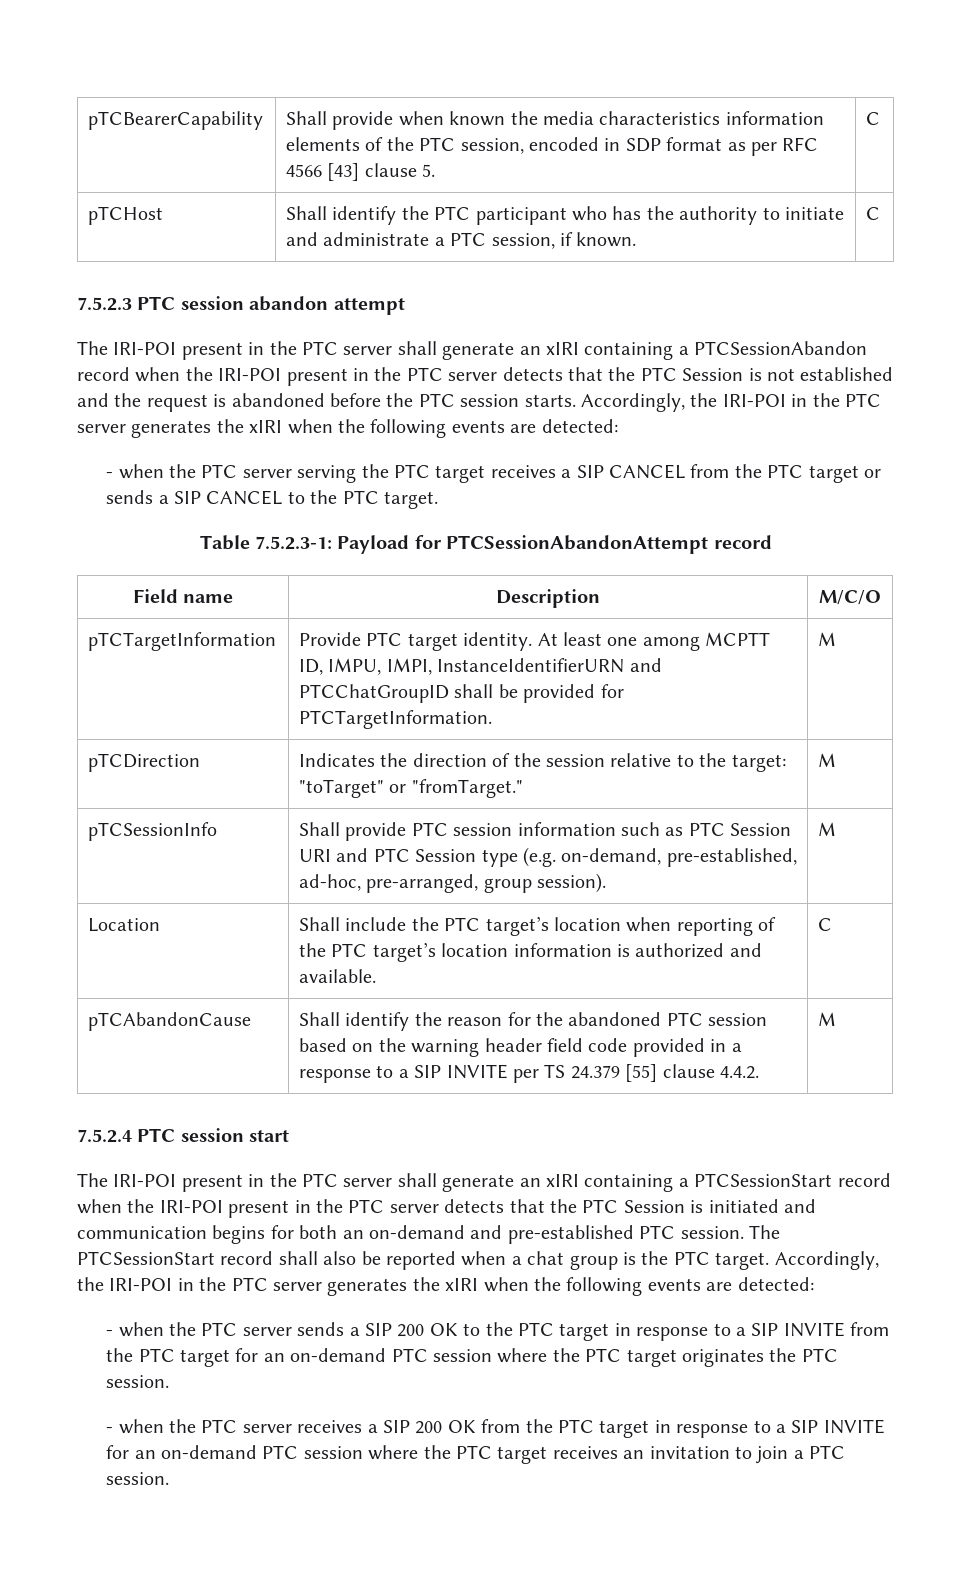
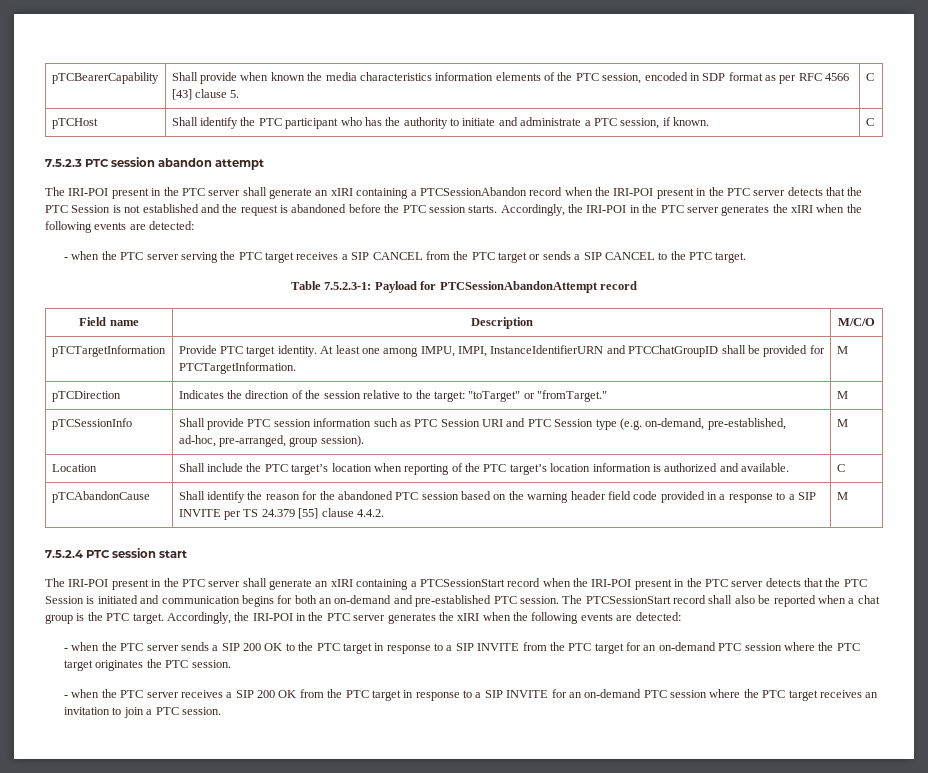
- pTCTargetInformation | Provide PTC target identity. At least one among MCPTT ID, IMPU, IMPI, InstanceIdentifierURN and PTCChatGroupID shall be provided for PTCTargetInformation. | M
+ pTCTargetInformation | Provide PTC target identity. At least one among IMPU, IMPI, InstanceIdentifierURN and PTCChatGroupID shall be provided for PTCTargetInformation. | M

